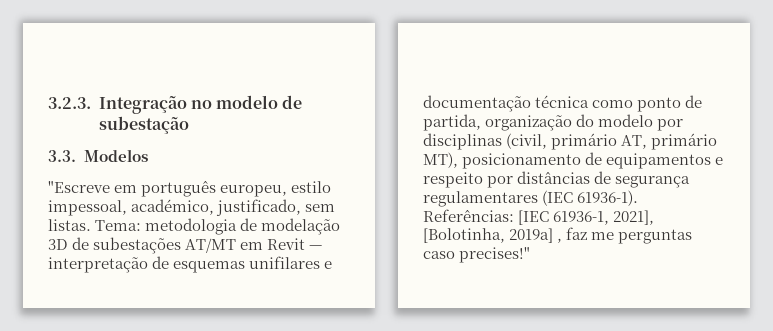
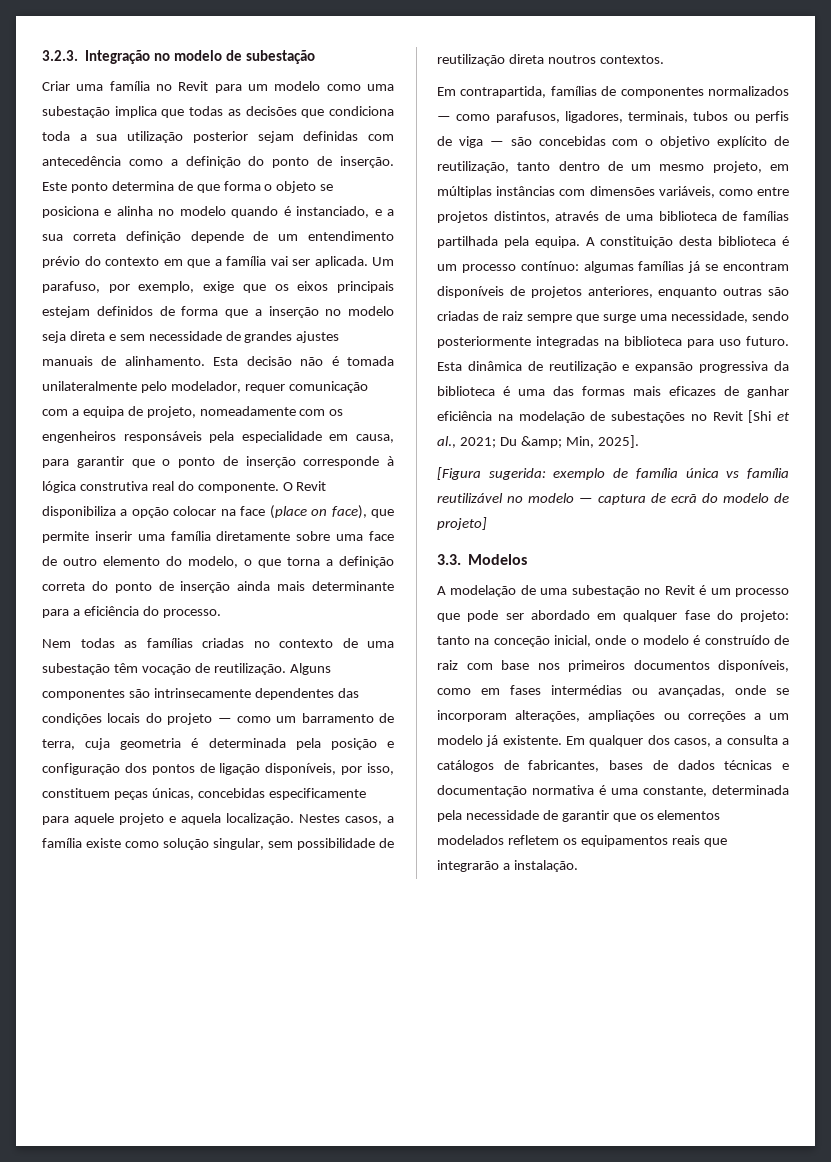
+ Criar uma família no Revit para um modelo como uma subestação implica que todas as decisões que condiciona toda a sua utilização posterior sejam definidas com antecedência como a definição do ponto de inserção. Este ponto determina de que forma o objeto se posiciona e alinha no modelo quando é instanciado, e a sua correta definição depende de um entendimento prévio do contexto em que a família vai ser aplicada. Um parafuso, por exemplo, exige que os eixos principais estejam definidos de forma que a inserção no modelo seja direta e sem necessidade de grandes ajustes manuais de alinhamento. Esta decisão não é tomada unilateralmente pelo modelador, requer comunicação com a equipa de projeto, nomeadamente com os engenheiros responsáveis pela especialidade em causa, para garantir que o ponto de inserção corresponde à lógica construtiva real do componente. O Revit disponibiliza a opção colocar na face (place on face), que permite inserir uma família diretamente sobre uma face de outro elemento do modelo, o que torna a definição correta do ponto de inserção ainda mais determinante para a eficiência do processo.
+ Nem todas as famílias criadas no contexto de uma subestação têm vocação de reutilização. Alguns componentes são intrinsecamente dependentes das condições locais do projeto — como um barramento de terra, cuja geometria é determinada pela posição e configuração dos pontos de ligação disponíveis, por isso, constituem peças únicas, concebidas especificamente para aquele projeto e aquela localização. Nestes casos, a família existe como solução singular, sem possibilidade de reutilização direta noutros contextos.
+ Em contrapartida, famílias de componentes normalizados — como parafusos, ligadores, terminais, tubos ou perfis de viga — são concebidas com o objetivo explícito de reutilização, tanto dentro de um mesmo projeto, em múltiplas instâncias com dimensões variáveis, como entre projetos distintos, através de uma biblioteca de famílias partilhada pela equipa. A constituição desta biblioteca é um processo contínuo: algumas famílias já se encontram disponíveis de projetos anteriores, enquanto outras são criadas de raiz sempre que surge uma necessidade, sendo posteriormente integradas na biblioteca para uso futuro. Esta dinâmica de reutilização e expansão progressiva da biblioteca é uma das formas mais eficazes de ganhar eficiência na modelação de subestações no Revit [Shi et al., 2021; Du &amp; Min, 2025].
+ [Figura sugerida: exemplo de família única vs família reutilizável no modelo — captura de ecrã do modelo de projeto]
  3.3. Modelos
- "Escreve em português europeu, estilo impessoal, académico, justificado, sem listas. Tema: metodologia de modelação 3D de subestações AT/MT em Revit — interpretação de esquemas unifilares e documentação técnica como ponto de partida, organização do modelo por disciplinas (civil, primário AT, primário MT), posicionamento de equipamentos e respeito por distâncias de segurança regulamentares (IEC 61936-1). Referências: [IEC 61936-1, 2021], [Bolotinha, 2019a] , faz me perguntas caso precises!"
+ A modelação de uma subestação no Revit é um processo que pode ser abordado em qualquer fase do projeto: tanto na conceção inicial, onde o modelo é construído de raiz com base nos primeiros documentos disponíveis, como em fases intermédias ou avançadas, onde se incorporam alterações, ampliações ou correções a um modelo já existente. Em qualquer dos casos, a consulta a catálogos de fabricantes, bases de dados técnicas e documentação normativa é uma constante, determinada pela necessidade de garantir que os elementos modelados refletem os equipamentos reais que integrarão a instalação.

